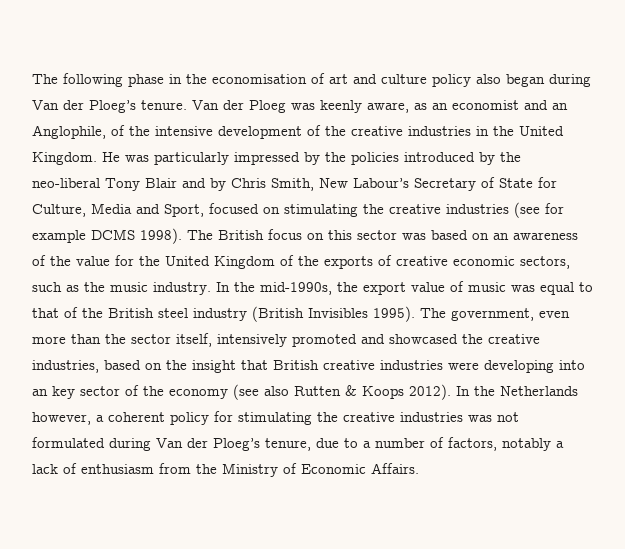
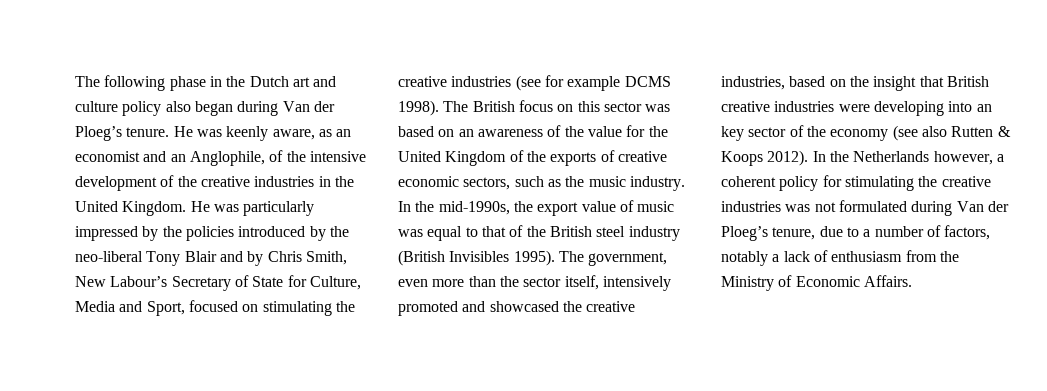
- The following phase in the economisation of art and culture policy also began during Van der Ploeg’s tenure.
+ The following phase in the Dutch art and culture policy also began during Van der Ploeg’s tenure.
- Van der Ploeg was keenly aware, as an economist and an Anglophile, of the intensive development of the creative industries in the United Kingdom.
+ He was keenly aware, as an economist and an Anglophile, of the intensive development of the creative industries in the United Kingdom.

